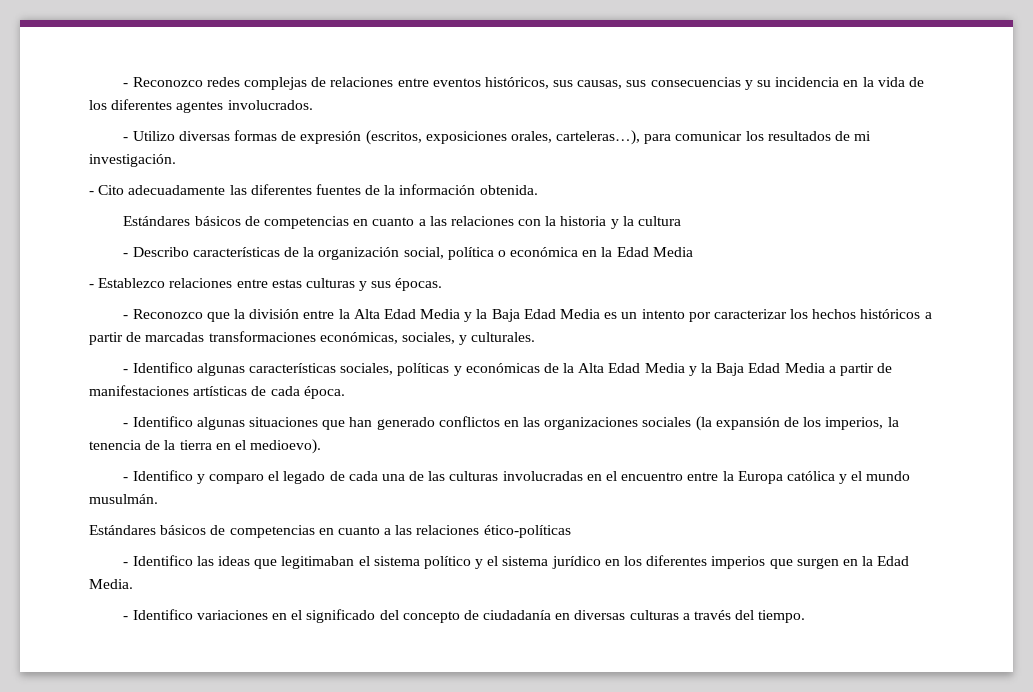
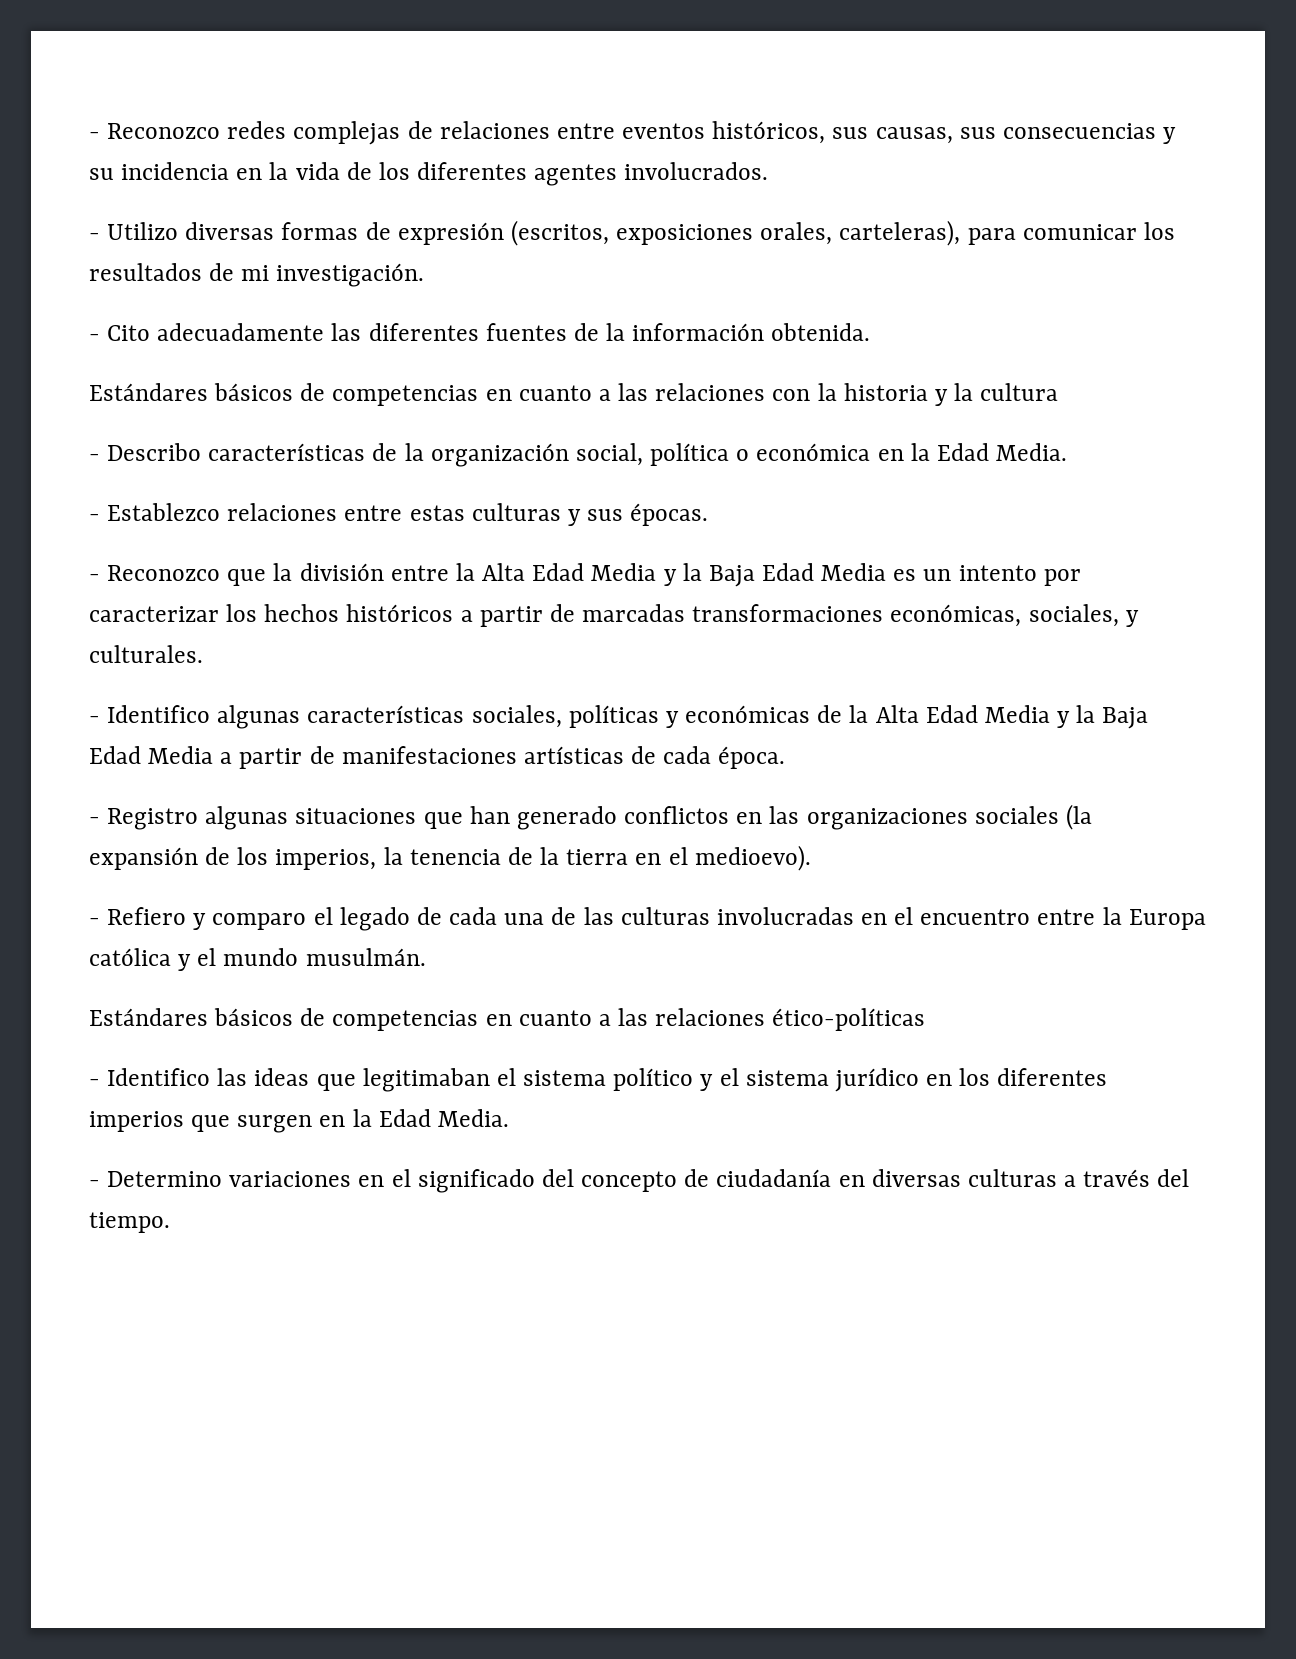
- - Utilizo diversas formas de expresión (escritos, exposiciones orales, carteleras…), para comunicar los resultados de mi investigación.
+ - Utilizo diversas formas de expresión (escritos, exposiciones orales, carteleras), para comunicar los resultados de mi investigación.
- - Describo características de la organización social, política o económica en la Edad Media
+ - Describo características de la organización social, política o económica en la Edad Media.
- - Identifico algunas situaciones que han generado conflictos en las organizaciones sociales (la expansión de los imperios, la tenencia de la tierra en el medioevo).
+ - Registro algunas situaciones que han generado conflictos en las organizaciones sociales (la expansión de los imperios, la tenencia de la tierra en el medioevo).
- - Identifico y comparo el legado de cada una de las culturas involucradas en el encuentro entre la Europa católica y el mundo musulmán.
+ - Refiero y comparo el legado de cada una de las culturas involucradas en el encuentro entre la Europa católica y el mundo musulmán.
- - Identifico variaciones en el significado del concepto de ciudadanía en diversas culturas a través del tiempo.
+ - Determino variaciones en el significado del concepto de ciudadanía en diversas culturas a través del tiempo.

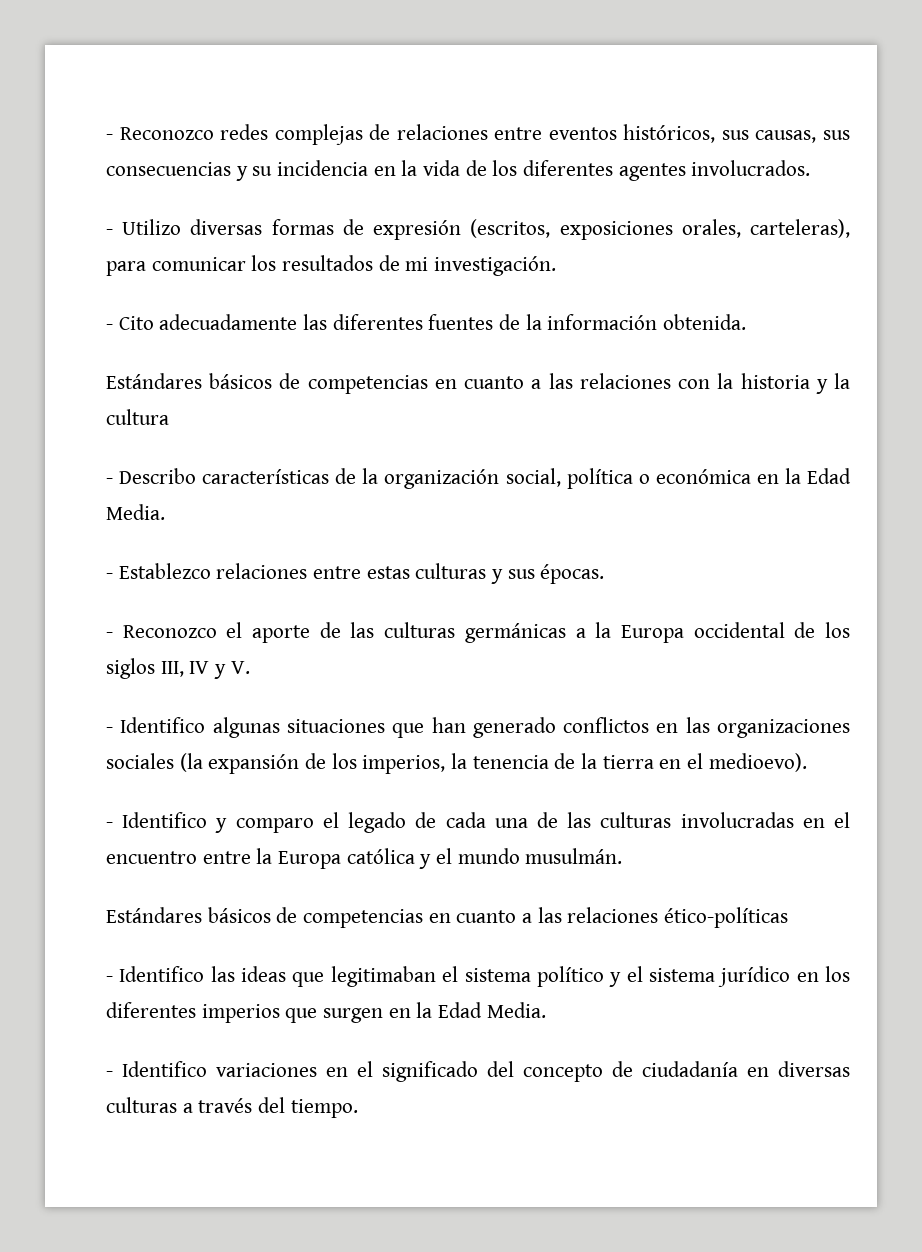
- - Reconozco que la división entre la Alta Edad Media y la Baja Edad Media es un intento por caracterizar los hechos históricos a partir de marcadas transformaciones económicas, sociales, y culturales.
- - Identifico algunas características sociales, políticas y económicas de la Alta Edad Media y la Baja Edad Media a partir de manifestaciones artísticas de cada época.
- - Registro algunas situaciones que han generado conflictos en las organizaciones sociales (la expansión de los imperios, la tenencia de la tierra en el medioevo).
+ - Reconozco el aporte de las culturas germánicas a la Europa occidental de los siglos III, IV y V.
+ - Identifico algunas situaciones que han generado conflictos en las organizaciones sociales (la expansión de los imperios, la tenencia de la tierra en el medioevo).
- - Refiero y comparo el legado de cada una de las culturas involucradas en el encuentro entre la Europa católica y el mundo musulmán.
+ - Identifico y comparo el legado de cada una de las culturas involucradas en el encuentro entre la Europa católica y el mundo musulmán.
- - Determino variaciones en el significado del concepto de ciudadanía en diversas culturas a través del tiempo.
+ - Identifico variaciones en el significado del concepto de ciudadanía en diversas culturas a través del tiempo.

